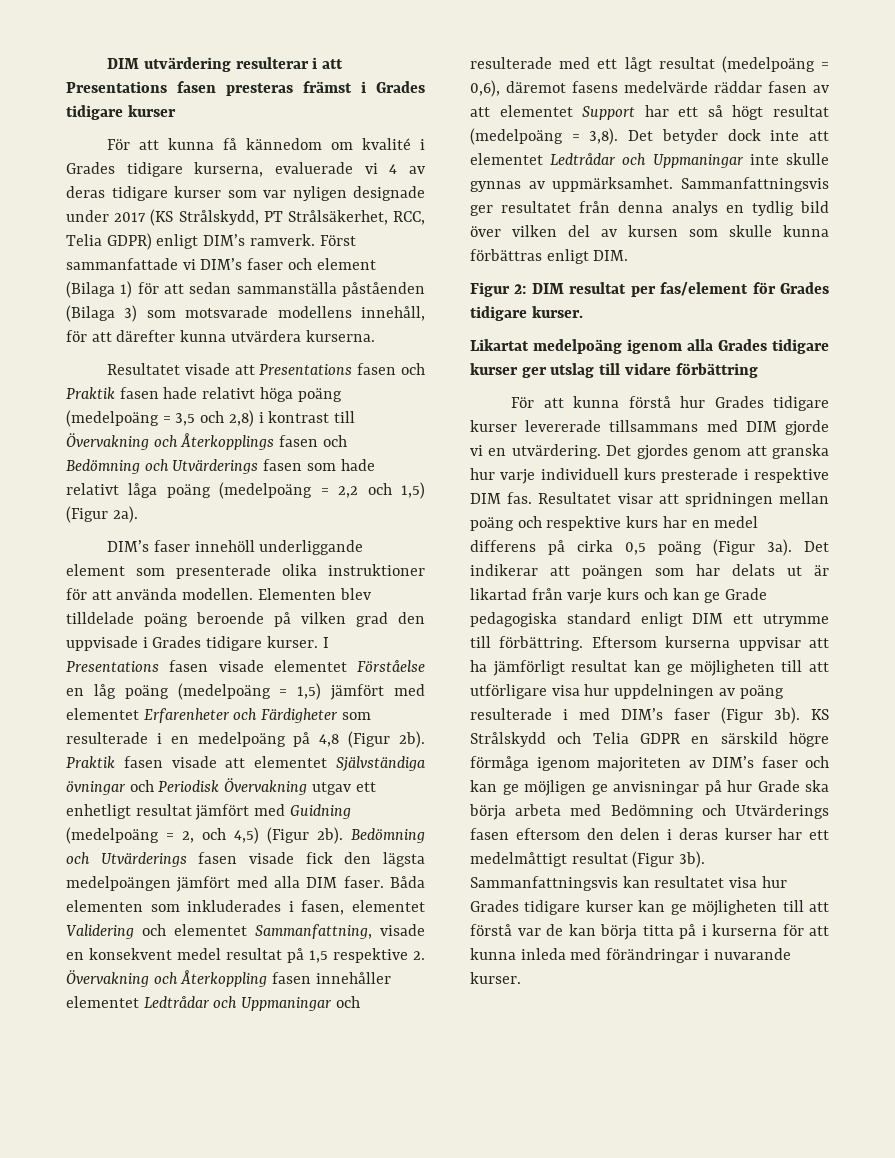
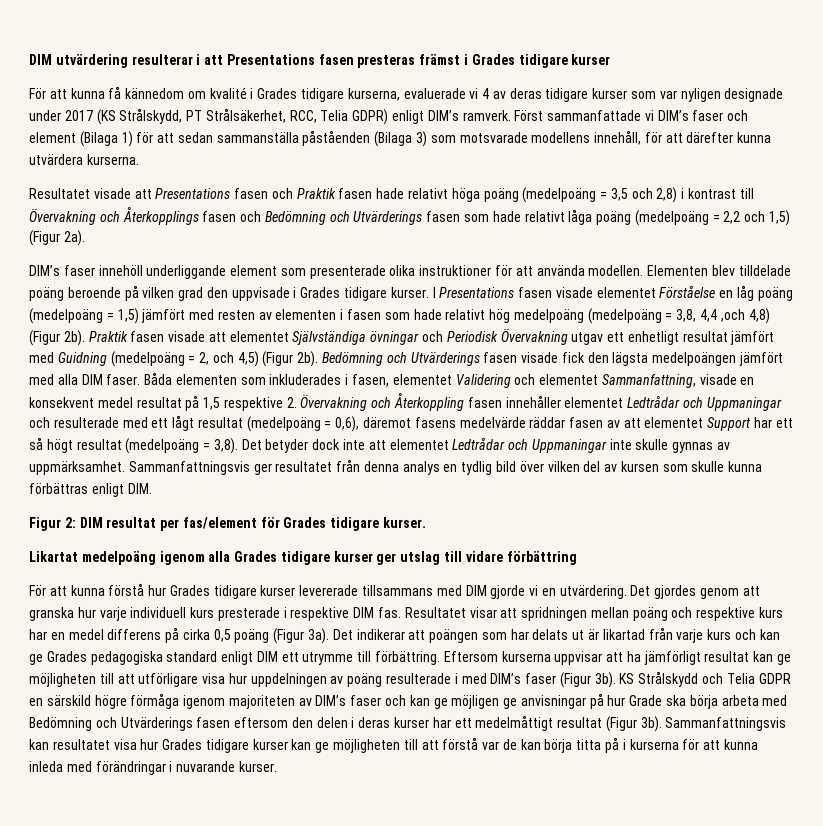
- I Presentations fasen visade elementet Förståelse en låg poäng (medelpoäng = 1,5) jämfört med elementet Erfarenheter och Färdigheter som resulterade i en medelpoäng på 4,8 (Figur 2b).
+ I Presentations fasen visade elementet Förståelse en låg poäng (medelpoäng = 1,5) jämfört med resten av elementen i fasen som hade relativt hög medelpoäng (medelpoäng = 3,8, 4,4 ,och 4,8) (Figur 2b).
- Det indikerar att poängen som har delats ut är likartad från varje kurs och kan ge Grade pedagogiska standard enligt DIM ett utrymme till förbättring.
+ Det indikerar att poängen som har delats ut är likartad från varje kurs och kan ge Grades pedagogiska standard enligt DIM ett utrymme till förbättring.

